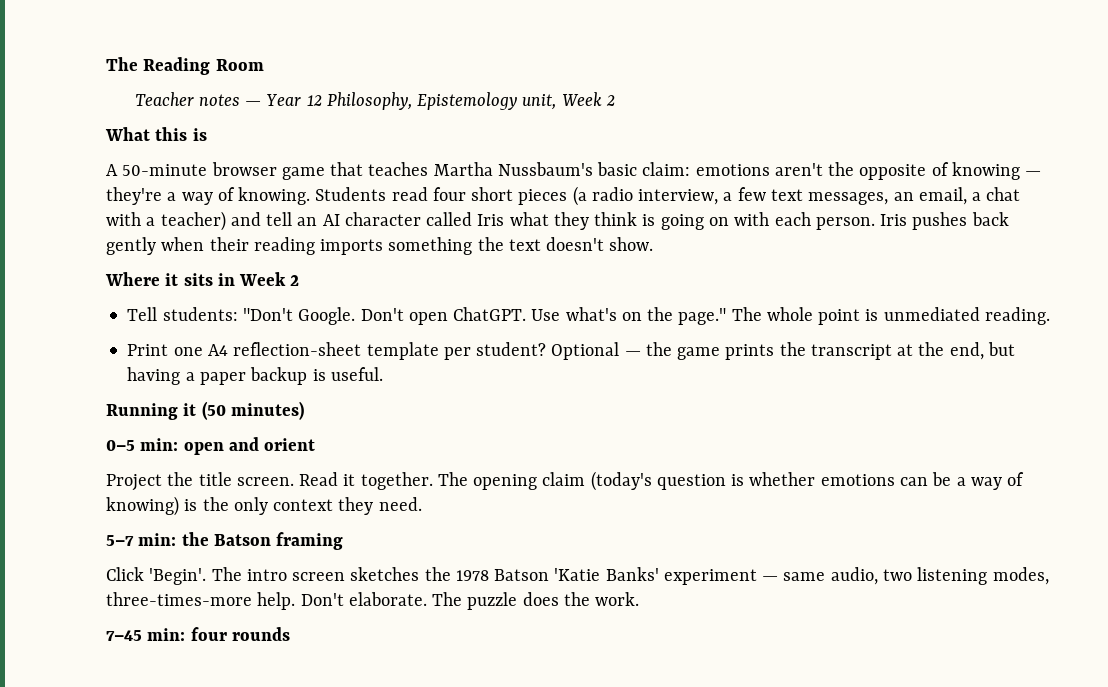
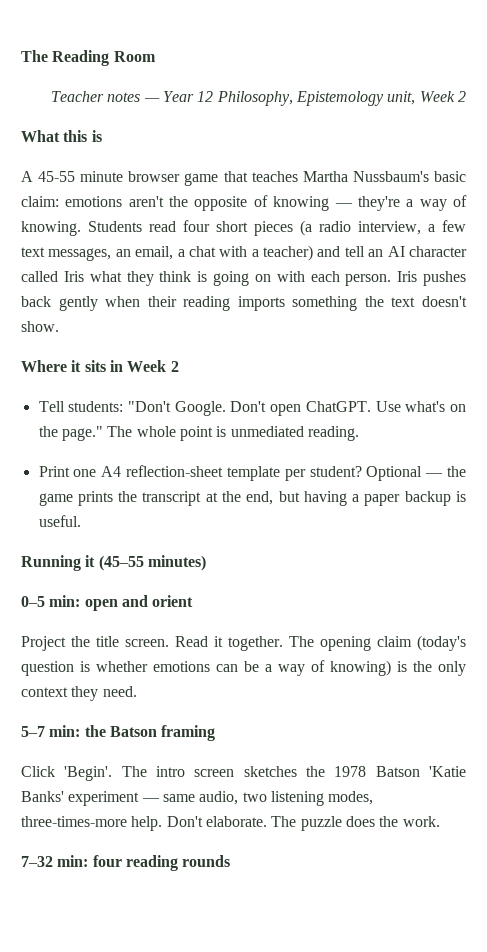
- A 50-minute browser game that teaches Martha Nussbaum's basic claim: emotions aren't the opposite of knowing — they're a way of knowing.
+ A 45-55 minute browser game that teaches Martha Nussbaum's basic claim: emotions aren't the opposite of knowing — they're a way of knowing.
- Running it (50 minutes)
+ Running it (45–55 minutes)
- 7–45 min: four rounds
+ 7–32 min: four reading rounds

